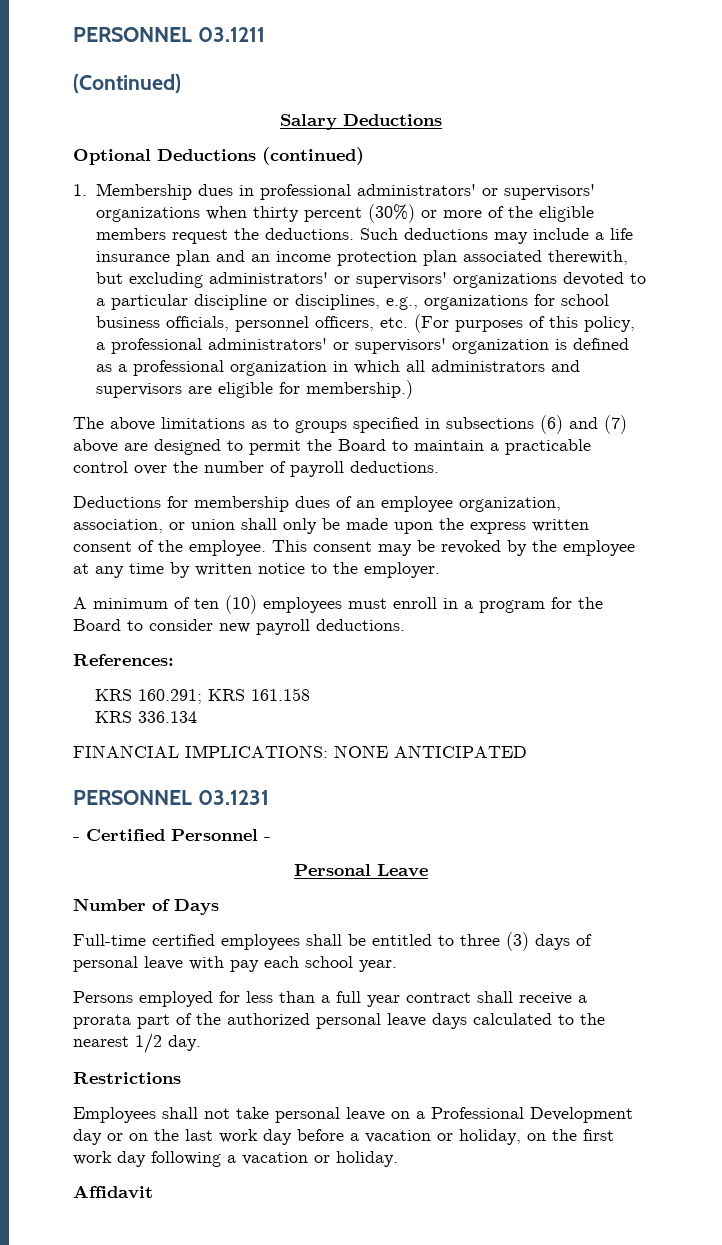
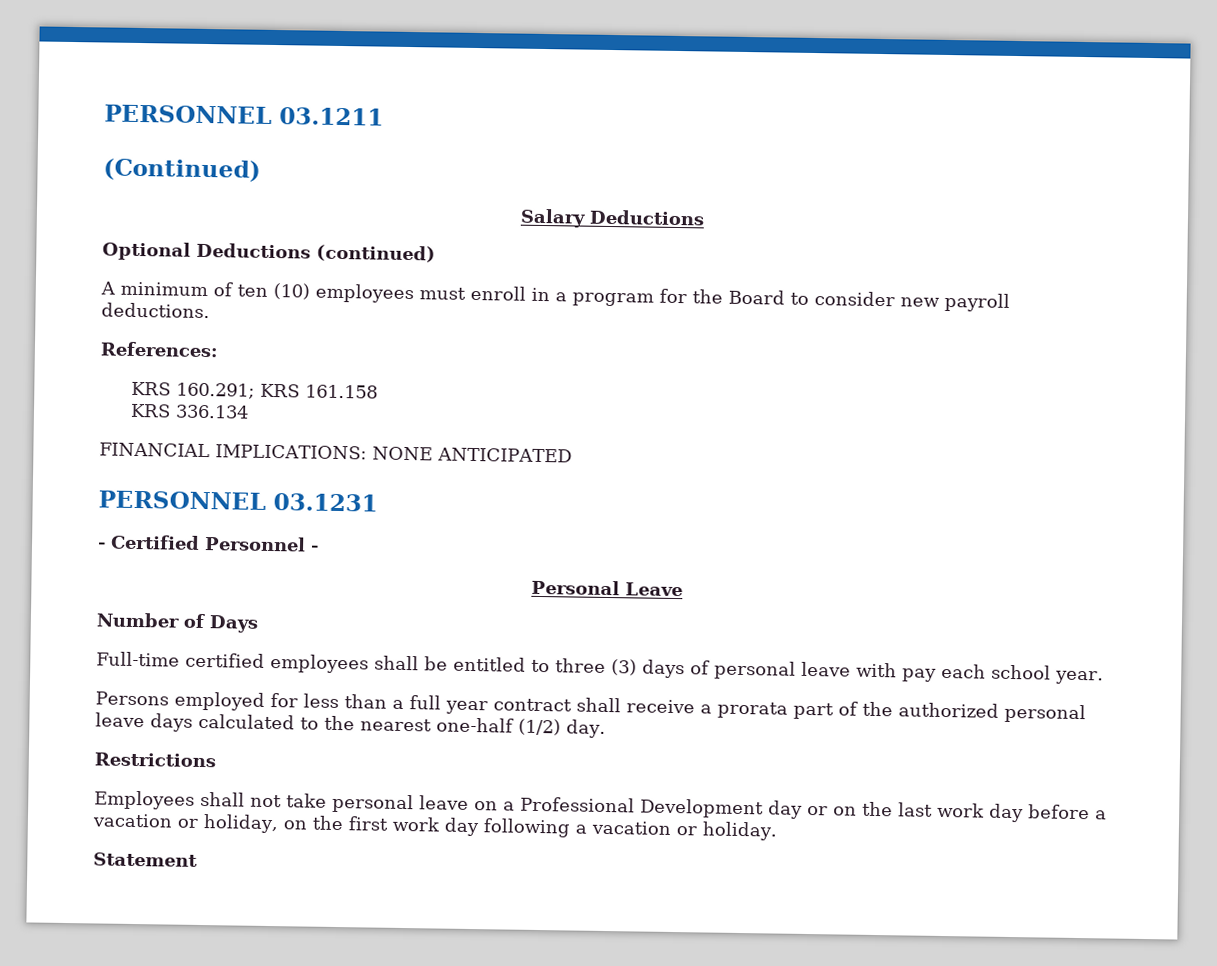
- 1. Membership dues in professional administrators' or supervisors' organizations when thirty percent (30%) or more of the eligible members request the deductions. Such deductions may include a life insurance plan and an income protection plan associated therewith, but excluding administrators' or supervisors' organizations devoted to a particular discipline or disciplines, e.g., organizations for school business officials, personnel officers, etc. (For purposes of this policy, a professional administrators' or supervisors' organization is defined as a professional organization in which all administrators and supervisors are eligible for membership.)
- The above limitations as to groups specified in subsections (6) and (7) above are designed to permit the Board to maintain a practicable control over the number of payroll deductions.
- Deductions for membership dues of an employee organization, association, or union shall only be made upon the express written consent of the employee. This consent may be revoked by the employee at any time by written notice to the employer.
- Persons employed for less than a full year contract shall receive a prorata part of the authorized personal leave days calculated to the nearest 1/2 day.
+ Persons employed for less than a full year contract shall receive a prorata part of the authorized personal leave days calculated to the nearest one-half (1/2) day.
- Affidavit
+ Statement

